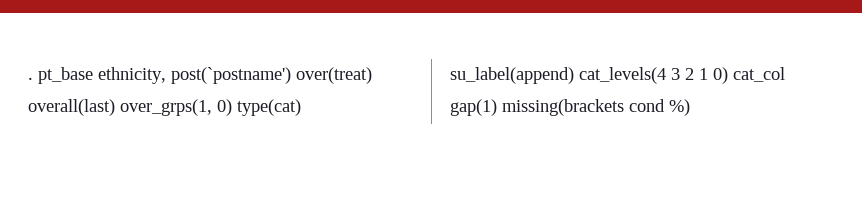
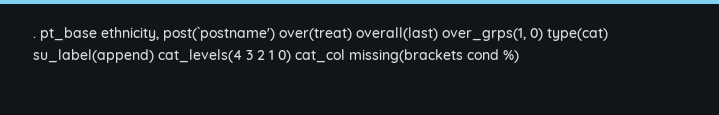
- . pt_base ethnicity, post(`postname') over(treat) overall(last) over_grps(1, 0) type(cat) su_label(append) cat_levels(4 3 2 1 0) cat_col gap(1) missing(brackets cond %)
+ . pt_base ethnicity, post(`postname') over(treat) overall(last) over_grps(1, 0) type(cat) su_label(append) cat_levels(4 3 2 1 0) cat_col missing(brackets cond %)

